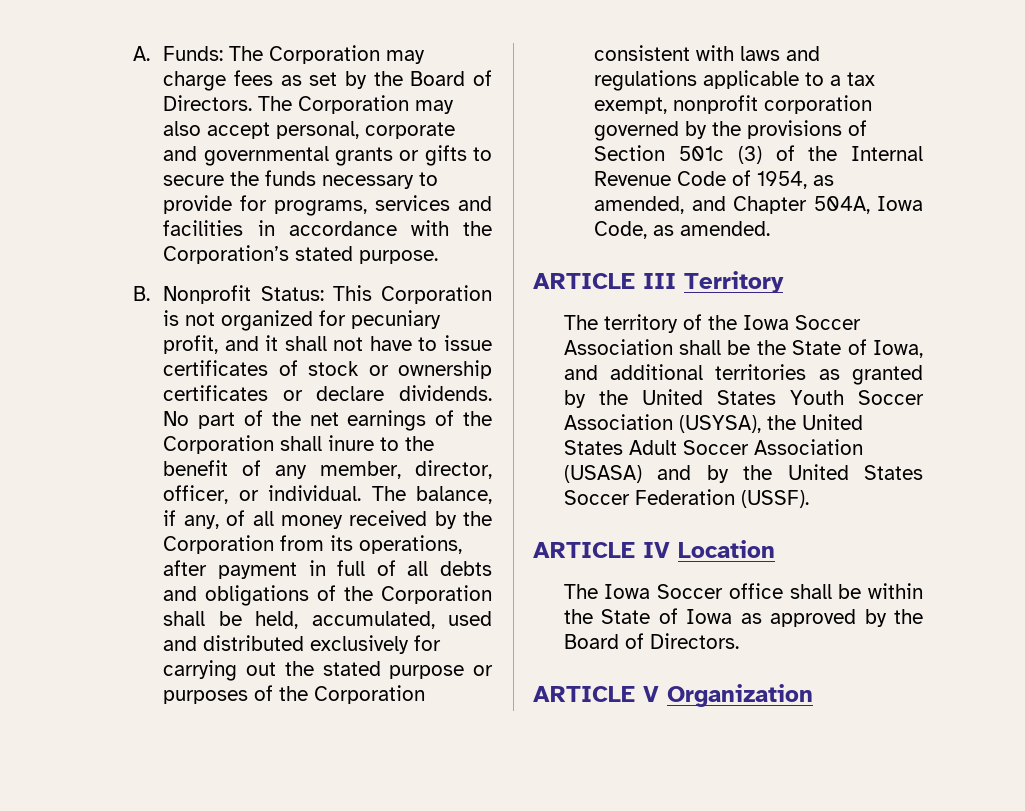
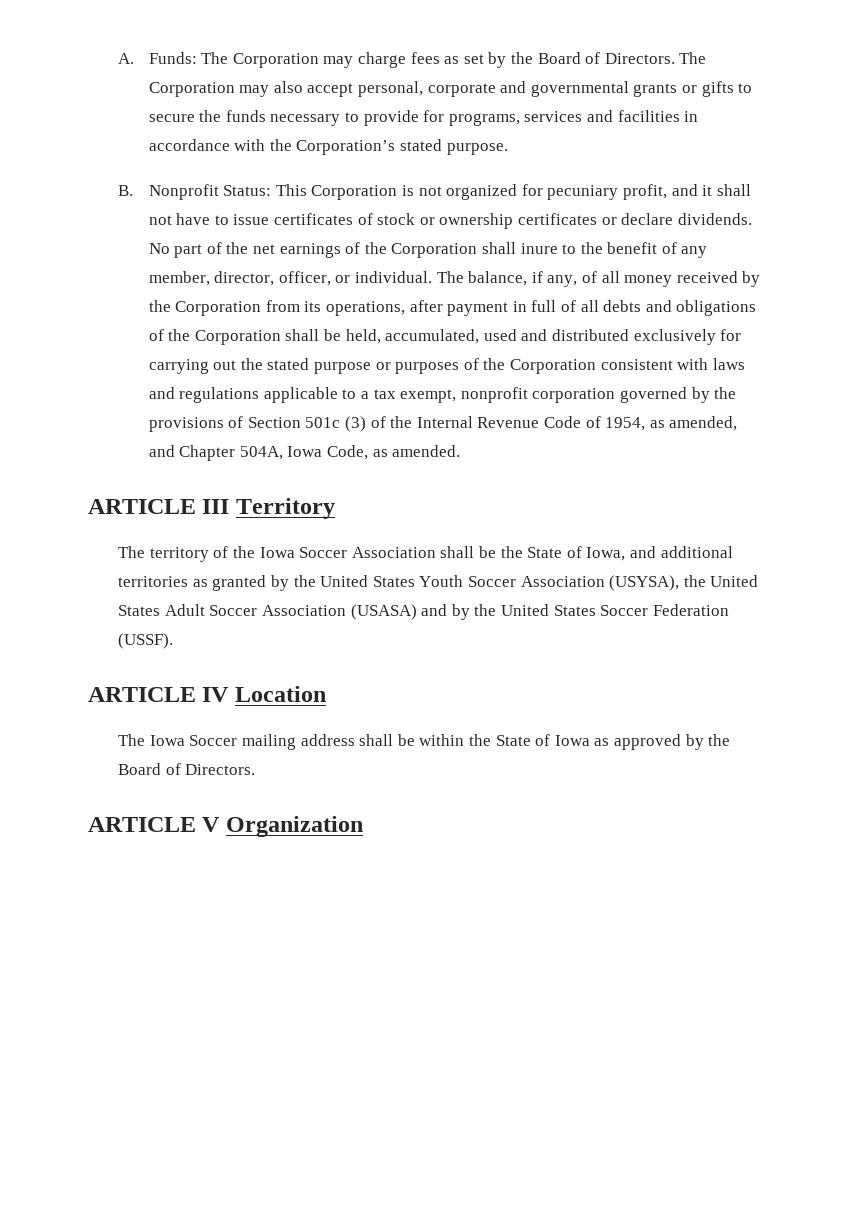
- The Iowa Soccer office shall be within the State of Iowa as approved by the Board of Directors.
+ The Iowa Soccer mailing address shall be within the State of Iowa as approved by the Board of Directors.

